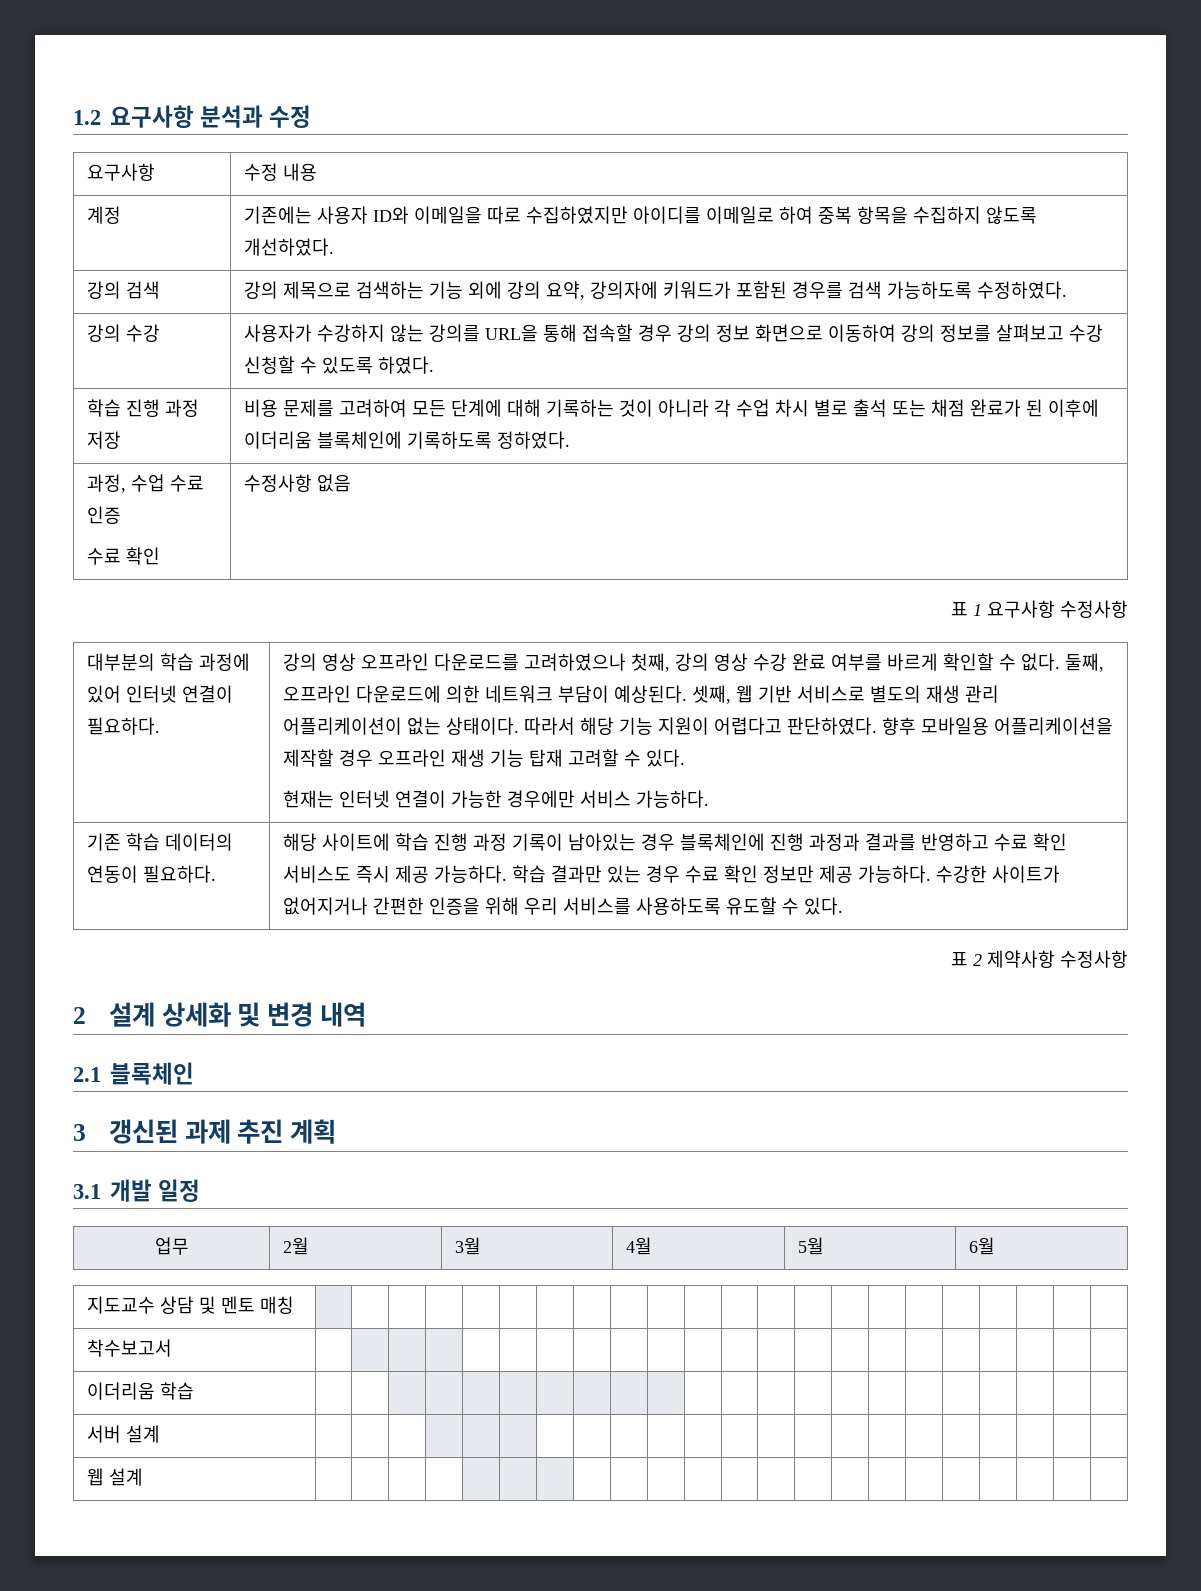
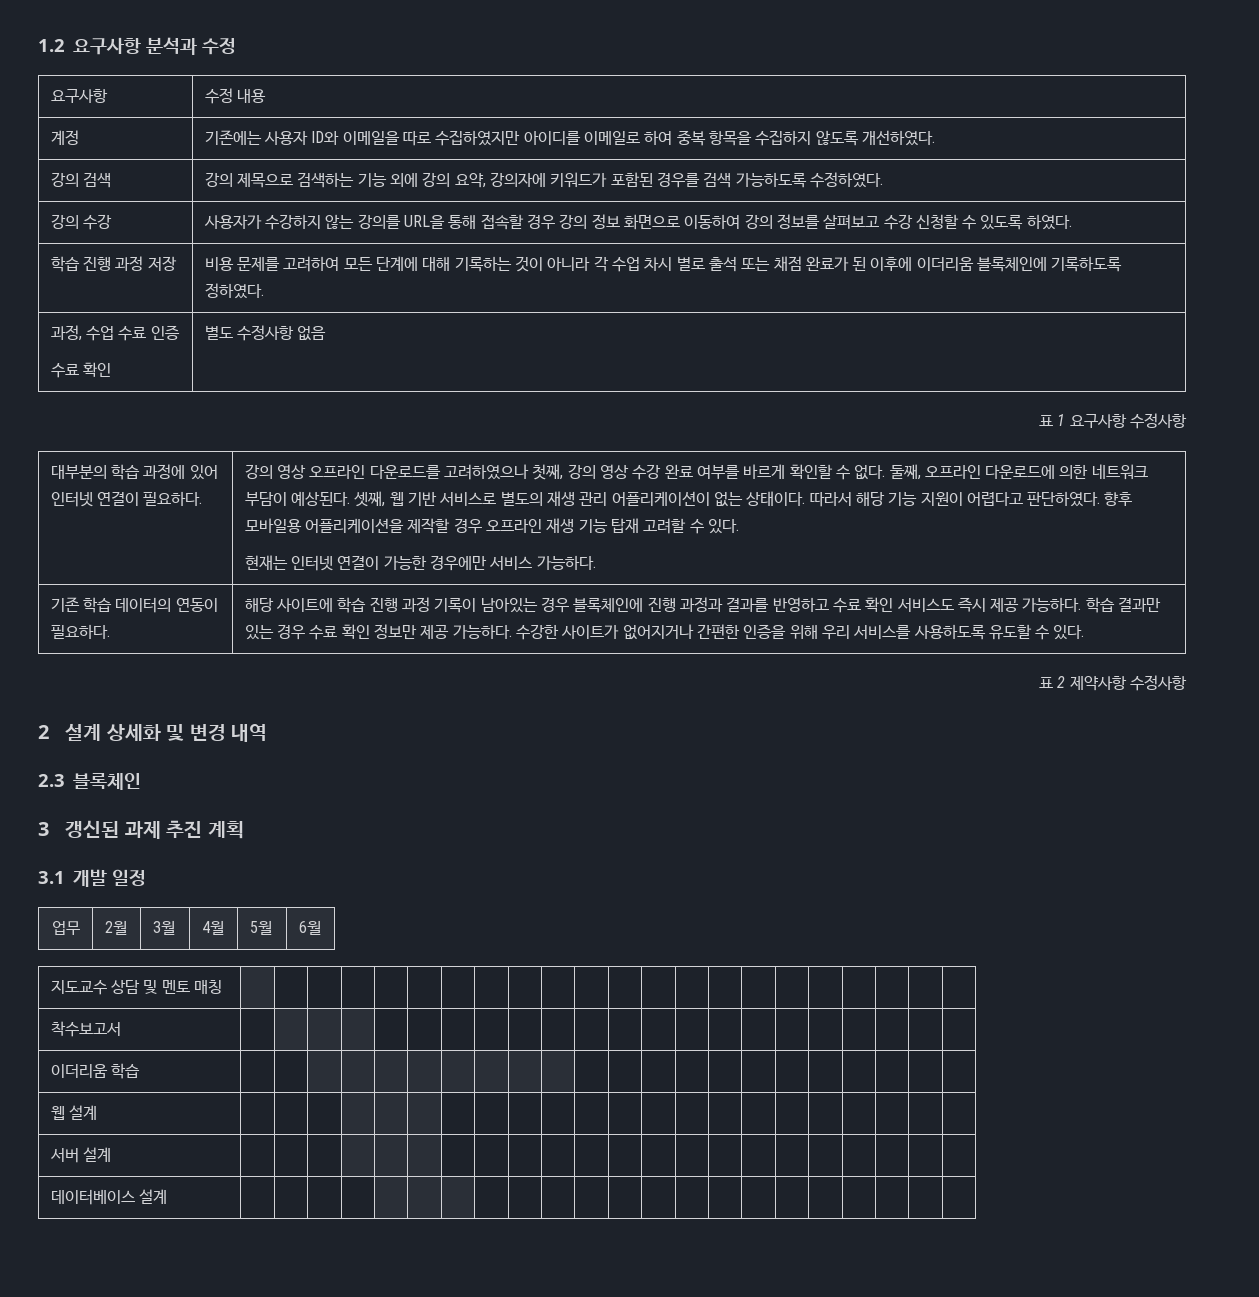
  과정, 수업 수료 인증
- 수료 확인 | 수정사항 없음
+ 수료 확인 | 별도 수정사항 없음
- 2.1 블록체인
+ 2.3 블록체인
+ 웹 설계 | | | | | | | | | | | | | | | | | | | | | |
- 웹 설계 | | | | | | | | | | | | | | | | | | | | | |
+ 데이터베이스 설계 | | | | | | | | | | | | | | | | | | | | | |

